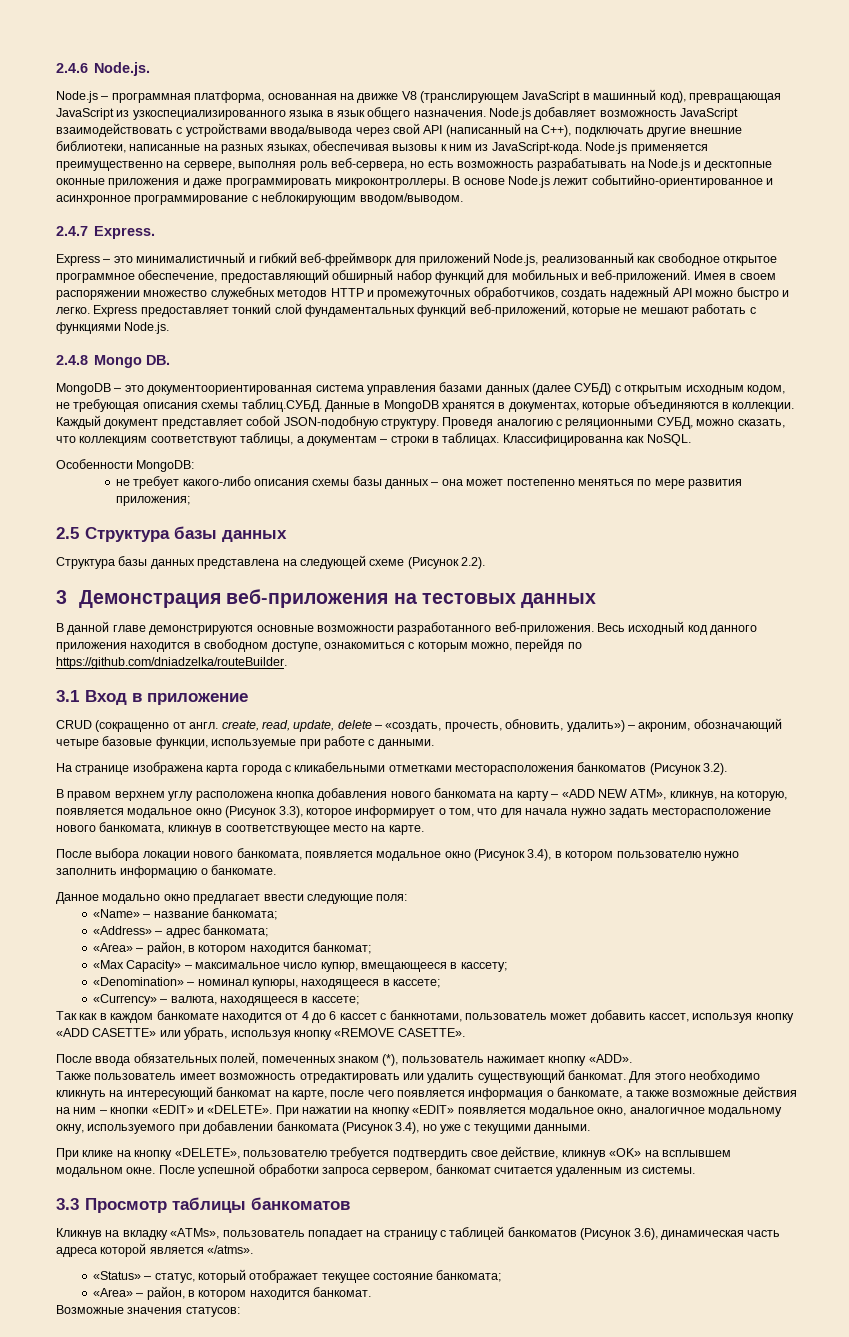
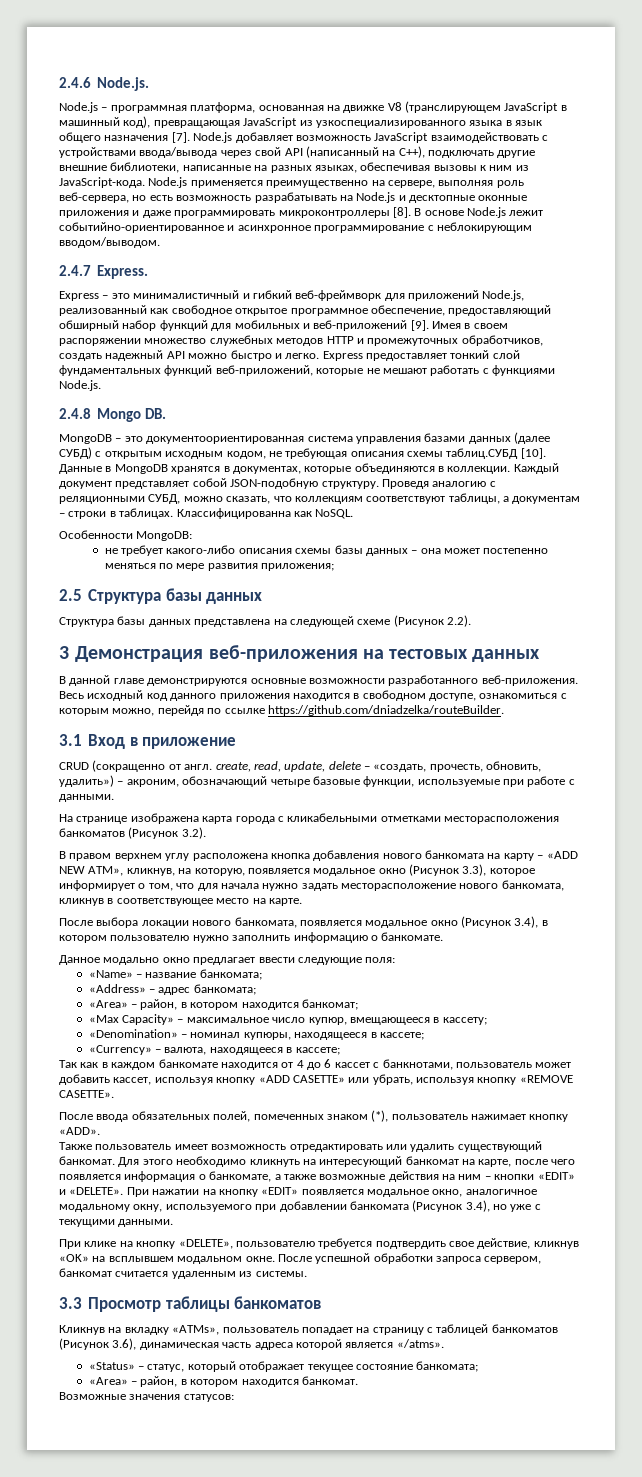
- Node.js – программная платформа, основанная на движке V8 (транслирующем JavaScript в машинный код), превращающая JavaScript из узкоспециализированного языка в язык общего назначения.
+ Node.js – программная платформа, основанная на движке V8 (транслирующем JavaScript в машинный код), превращающая JavaScript из узкоспециализированного языка в язык общего назначения [7].
- Node.js применяется преимущественно на сервере, выполняя роль веб-сервера, но есть возможность разрабатывать на Node.js и десктопные оконные приложения и даже программировать микроконтроллеры.
+ Node.js применяется преимущественно на сервере, выполняя роль веб-сервера, но есть возможность разрабатывать на Node.js и десктопные оконные приложения и даже программировать микроконтроллеры [8].
- Express – это минималистичный и гибкий веб-фреймворк для приложений Node.js, реализованный как свободное открытое программное обеспечение, предоставляющий обширный набор функций для мобильных и веб-приложений.
+ Express – это минималистичный и гибкий веб-фреймворк для приложений Node.js, реализованный как свободное открытое программное обеспечение, предоставляющий обширный набор функций для мобильных и веб-приложений [9].
- MongoDB – это документоориентированная система управления базами данных (далее СУБД) с открытым исходным кодом, не требующая описания схемы таблиц.СУБД. Данные в MongoDB хранятся в документах, которые объединяются в коллекции.
+ MongoDB – это документоориентированная система управления базами данных (далее СУБД) с открытым исходным кодом, не требующая описания схемы таблиц.СУБД [10]. Данные в MongoDB хранятся в документах, которые объединяются в коллекции.
- Весь исходный код данного приложения находится в свободном доступе, ознакомиться с которым можно, перейдя по https://github.com/dniadzelka/routeBuilder.
+ Весь исходный код данного приложения находится в свободном доступе, ознакомиться с которым можно, перейдя по ссылке https://github.com/dniadzelka/routeBuilder.

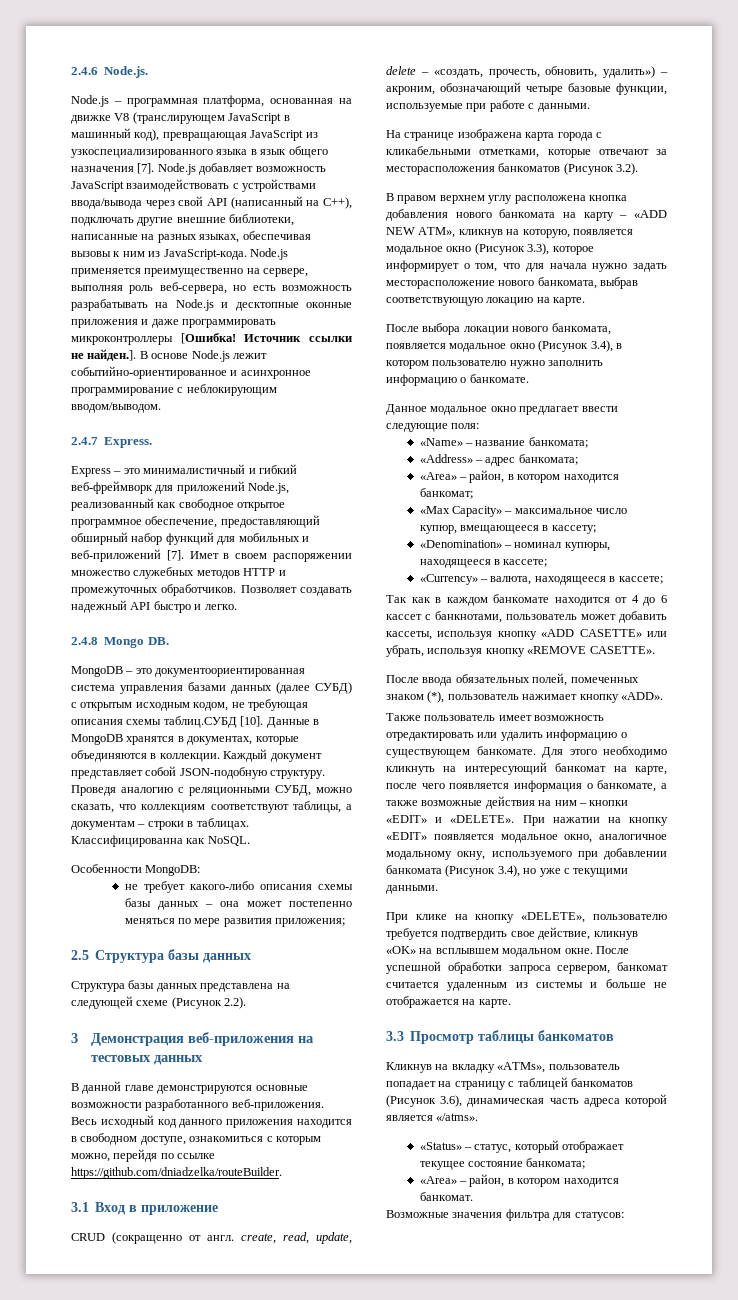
- Node.js применяется преимущественно на сервере, выполняя роль веб-сервера, но есть возможность разрабатывать на Node.js и десктопные оконные приложения и даже программировать микроконтроллеры [8]. В основе Node.js лежит событийно-ориентированное и асинхронное программирование с неблокирующим вводом/выводом.
+ Node.js применяется преимущественно на сервере, выполняя роль веб-сервера, но есть возможность разрабатывать на Node.js и десктопные оконные приложения и даже программировать микроконтроллеры [Ошибка! Источник ссылки не найден.]. В основе Node.js лежит событийно-ориентированное и асинхронное программирование с неблокирующим вводом/выводом.
- Express – это минималистичный и гибкий веб-фреймворк для приложений Node.js, реализованный как свободное открытое программное обеспечение, предоставляющий обширный набор функций для мобильных и веб-приложений [9]. Имея в своем распоряжении множество служебных методов HTTP и промежуточных обработчиков, создать надежный API можно быстро и легко. Express предоставляет тонкий слой фундаментальных функций веб-приложений, которые не мешают работать с функциями Node.js.
+ Express – это минималистичный и гибкий веб-фреймворк для приложений Node.js, реализованный как свободное открытое программное обеспечение, предоставляющий обширный набор функций для мобильных и веб-приложений [7]. Имет в своем распоряжении множество служебных методов HTTP и промежуточных обработчиков. Позволяет создавать надежный API быстро и легко.
- На странице изображена карта города с кликабельными отметками месторасположения банкоматов (Рисунок 3.2).
+ На странице изображена карта города с кликабельными отметками, которые отвечают за месторасположения банкоматов (Рисунок 3.2).
- В правом верхнем углу расположена кнопка добавления нового банкомата на карту – «ADD NEW ATM», кликнув, на которую, появляется модальное окно (Рисунок 3.3), которое информирует о том, что для начала нужно задать месторасположение нового банкомата, кликнув в соответствующее место на карте.
+ В правом верхнем углу расположена кнопка добавления нового банкомата на карту – «ADD NEW ATM», кликнув на которую, появляется модальное окно (Рисунок 3.3), которое информирует о том, что для начала нужно задать месторасположение нового банкомата, выбрав соответствующую локацию на карте.
- Данное модально окно предлагает ввести следующие поля:
+ Данное модальное окно предлагает ввести следующие поля:
- Так как в каждом банкомате находится от 4 до 6 кассет с банкнотами, пользователь может добавить кассет, используя кнопку «ADD CASETTE» или убрать, используя кнопку «REMOVE CASETTE».
+ Так как в каждом банкомате находится от 4 до 6 кассет с банкнотами, пользователь может добавить кассеты, используя кнопку «ADD CASETTE» или убрать, используя кнопку «REMOVE CASETTE».
- Также пользователь имеет возможность отредактировать или удалить существующий банкомат.
+ Также пользователь имеет возможность отредактировать или удалить информацию о существующем банкомате.
- После успешной обработки запроса сервером, банкомат считается удаленным из системы.
+ После успешной обработки запроса сервером, банкомат считается удаленным из системы и больше не отображается на карте.
- Возможные значения статусов:
+ Возможные значения фильтра для статусов:

